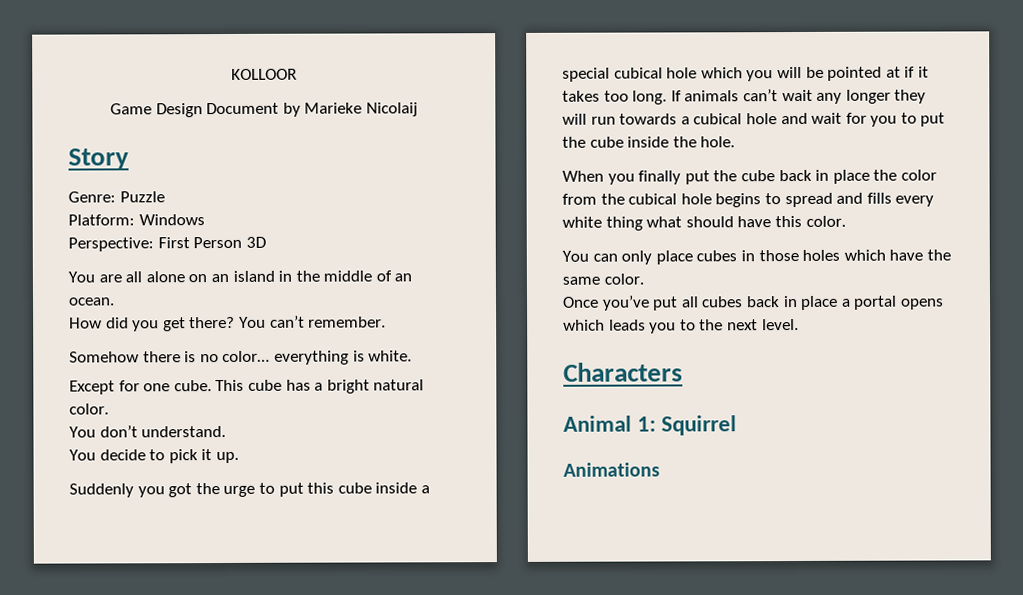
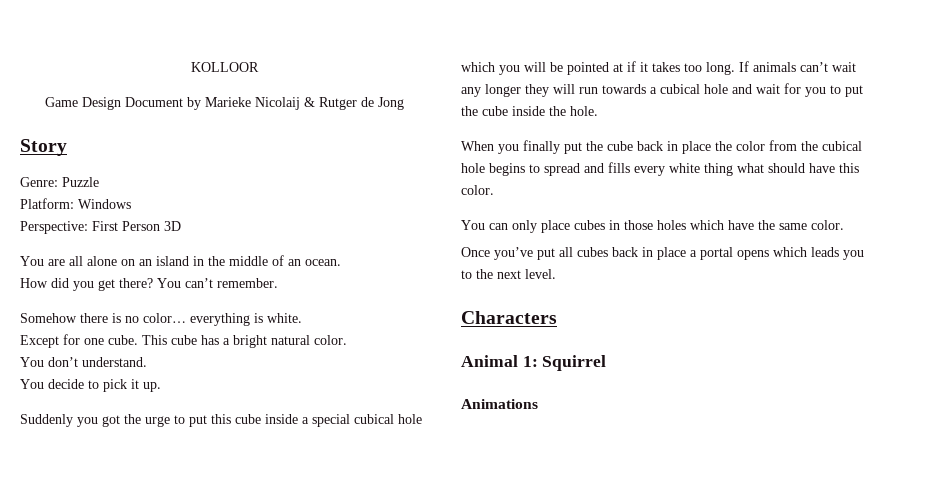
- Game Design Document by Marieke Nicolaij
+ Game Design Document by Marieke Nicolaij & Rutger de Jong

